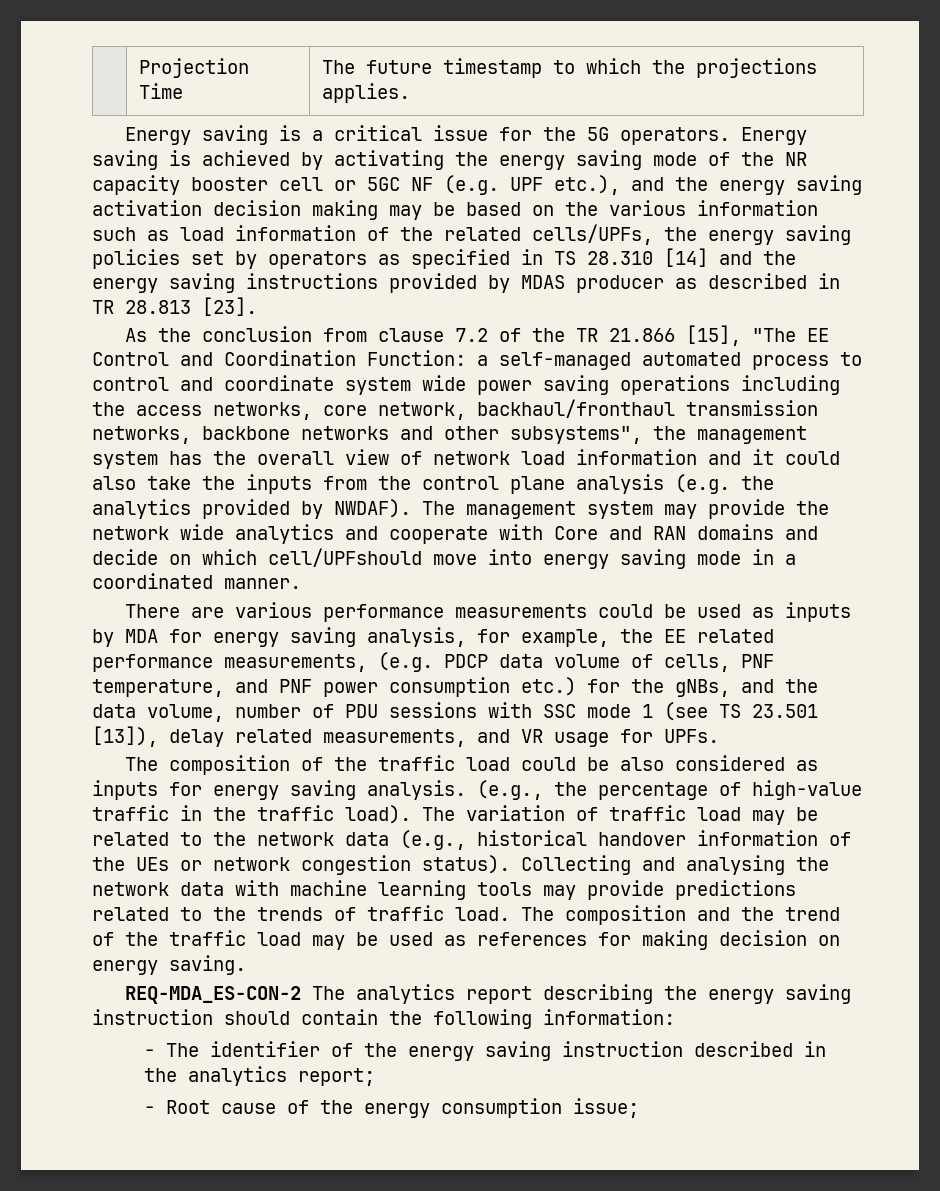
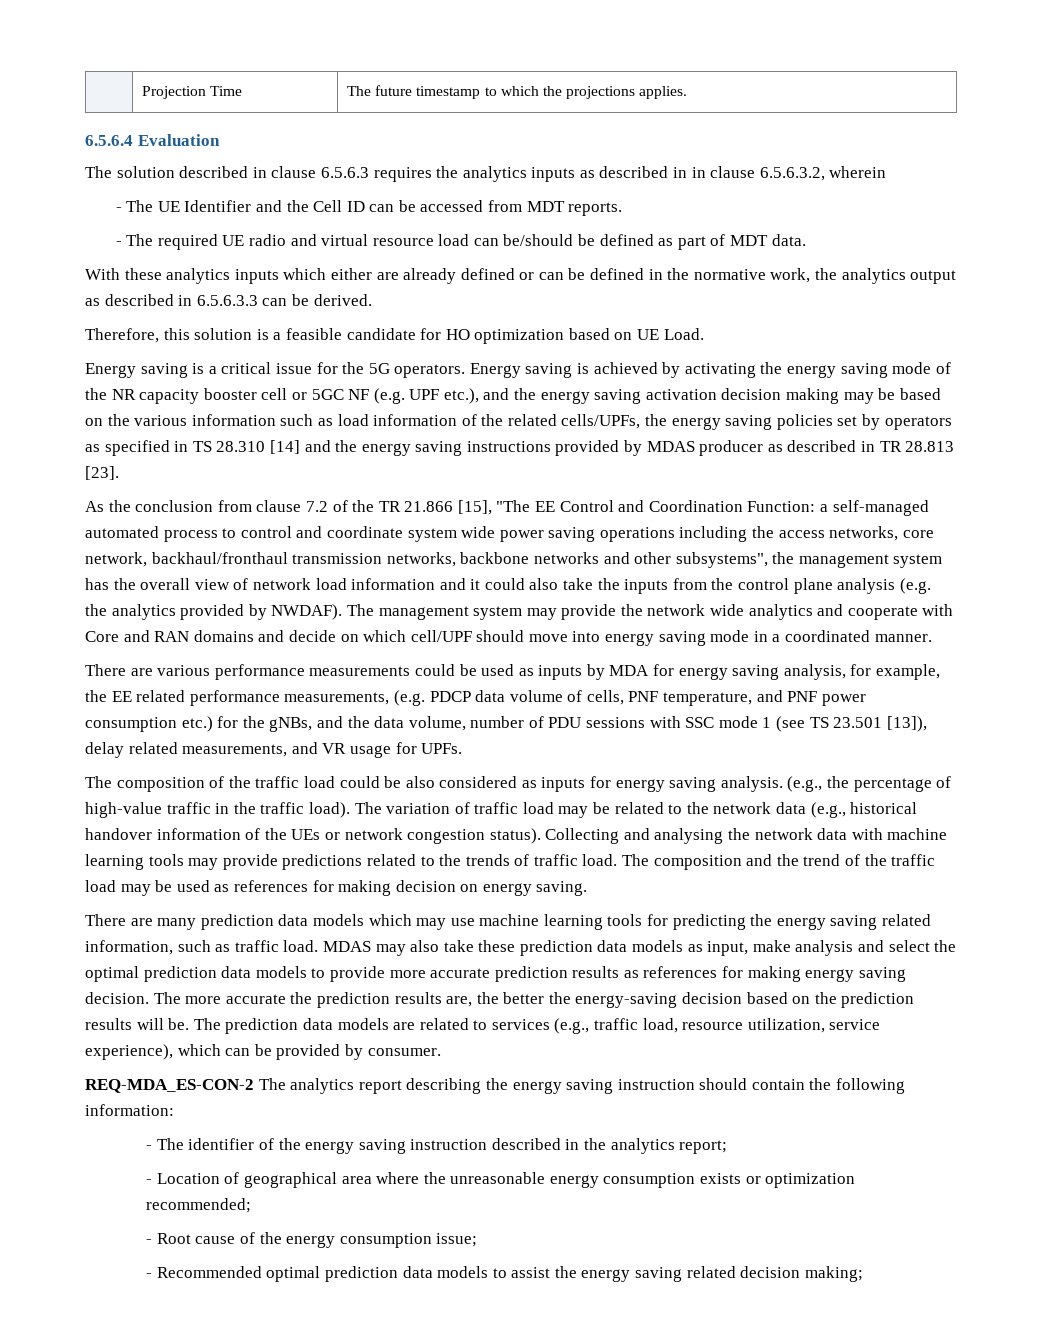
+ 6.5.6.4 Evaluation
+ The solution described in clause 6.5.6.3 requires the analytics inputs as described in in clause 6.5.6.3.2, wherein
+ - The UE Identifier and the Cell ID can be accessed from MDT reports.
+ - The required UE radio and virtual resource load can be/should be defined as part of MDT data.
+ With these analytics inputs which either are already defined or can be defined in the normative work, the analytics output as described in 6.5.6.3.3 can be derived.
+ Therefore, this solution is a feasible candidate for HO optimization based on UE Load.
- The management system may provide the network wide analytics and cooperate with Core and RAN domains and decide on which cell/UPFshould move into energy saving mode in a coordinated manner.
+ The management system may provide the network wide analytics and cooperate with Core and RAN domains and decide on which cell/UPF should move into energy saving mode in a coordinated manner.
+ There are many prediction data models which may use machine learning tools for predicting the energy saving related information, such as traffic load. MDAS may also take these prediction data models as input, make analysis and select the optimal prediction data models to provide more accurate prediction results as references for making energy saving decision. The more accurate the prediction results are, the better the energy-saving decision based on the prediction results will be. The prediction data models are related to services (e.g., traffic load, resource utilization, service experience), which can be provided by consumer.
+ - Location of geographical area where the unreasonable energy consumption exists or optimization recommended;
+ - Recommended optimal prediction data models to assist the energy saving related decision making;

